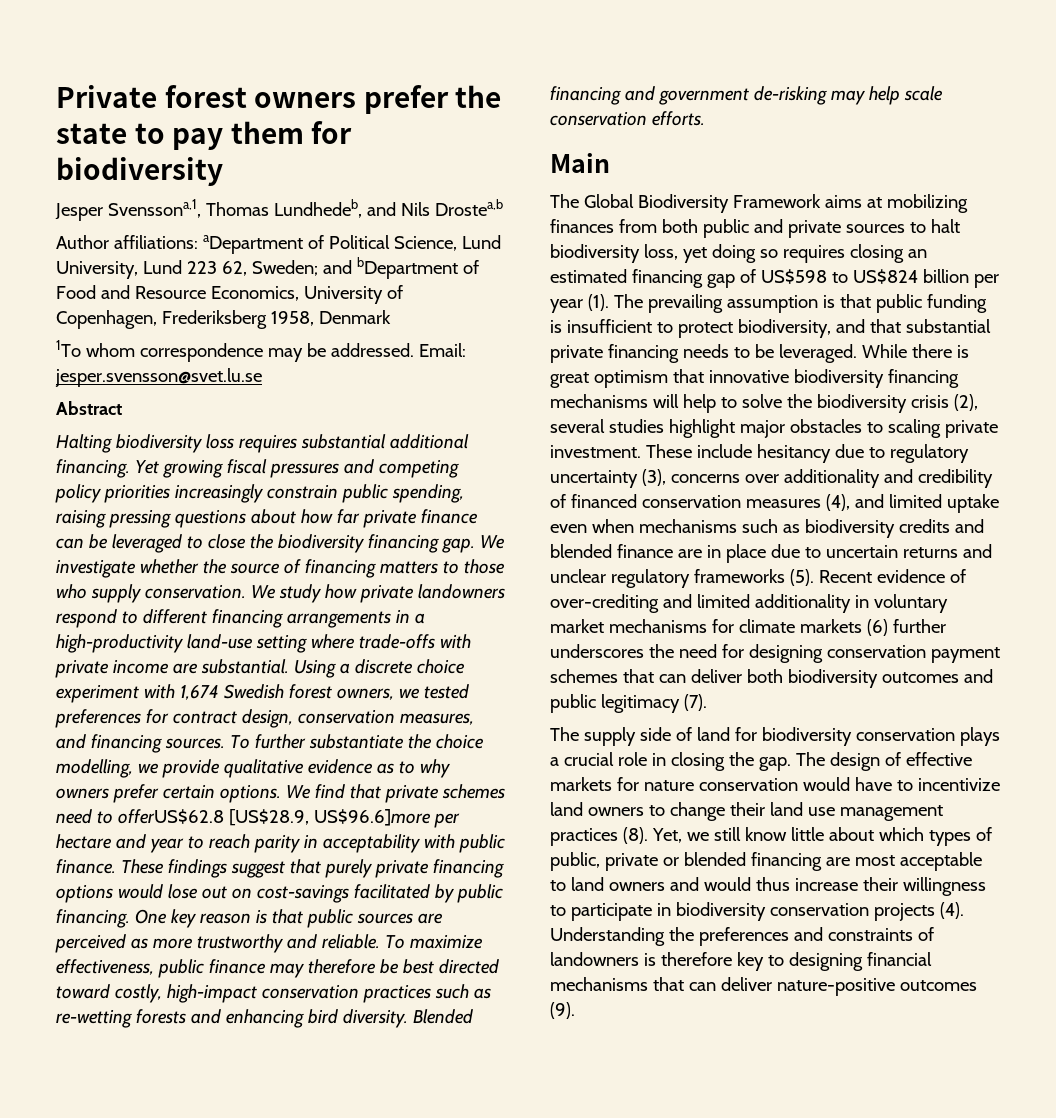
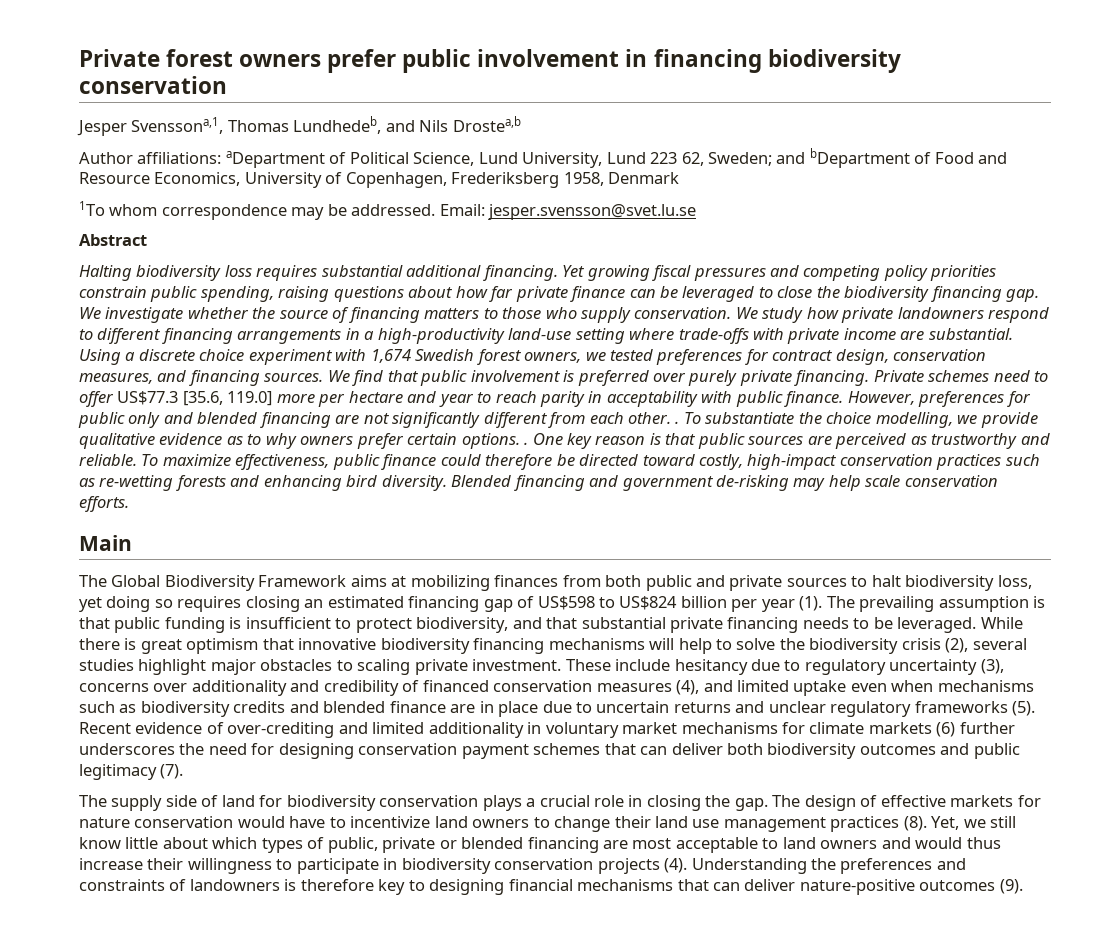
- Private forest owners prefer the state to pay them for biodiversity
+ Private forest owners prefer public involvement in financing biodiversity conservation
- Yet growing fiscal pressures and competing policy priorities increasingly constrain public spending, raising pressing questions about how far private finance can be leveraged to close the biodiversity financing gap.
+ Yet growing fiscal pressures and competing policy priorities constrain public spending, raising questions about how far private finance can be leveraged to close the biodiversity financing gap.
- To further substantiate the choice modelling, we provide qualitative evidence as to why owners prefer certain options. We find that private schemes need to offerUS$62.8 [US$28.9, US$96.6]more per hectare and year to reach parity in acceptability with public finance. These findings suggest that purely private financing options would lose out on cost-savings facilitated by public financing.
+ We find that public involvement is preferred over purely private financing. Private schemes need to offer US$77.3 [35.6, 119.0] more per hectare and year to reach parity in acceptability with public finance. However, preferences for public only and blended financing are not significantly different from each other. . To substantiate the choice modelling, we provide qualitative evidence as to why owners prefer certain options. .
- One key reason is that public sources are perceived as more trustworthy and reliable.
+ One key reason is that public sources are perceived as trustworthy and reliable.
- To maximize effectiveness, public finance may therefore be best directed toward costly, high-impact conservation practices such as re-wetting forests and enhancing bird diversity.
+ To maximize effectiveness, public finance could therefore be directed toward costly, high-impact conservation practices such as re-wetting forests and enhancing bird diversity.

